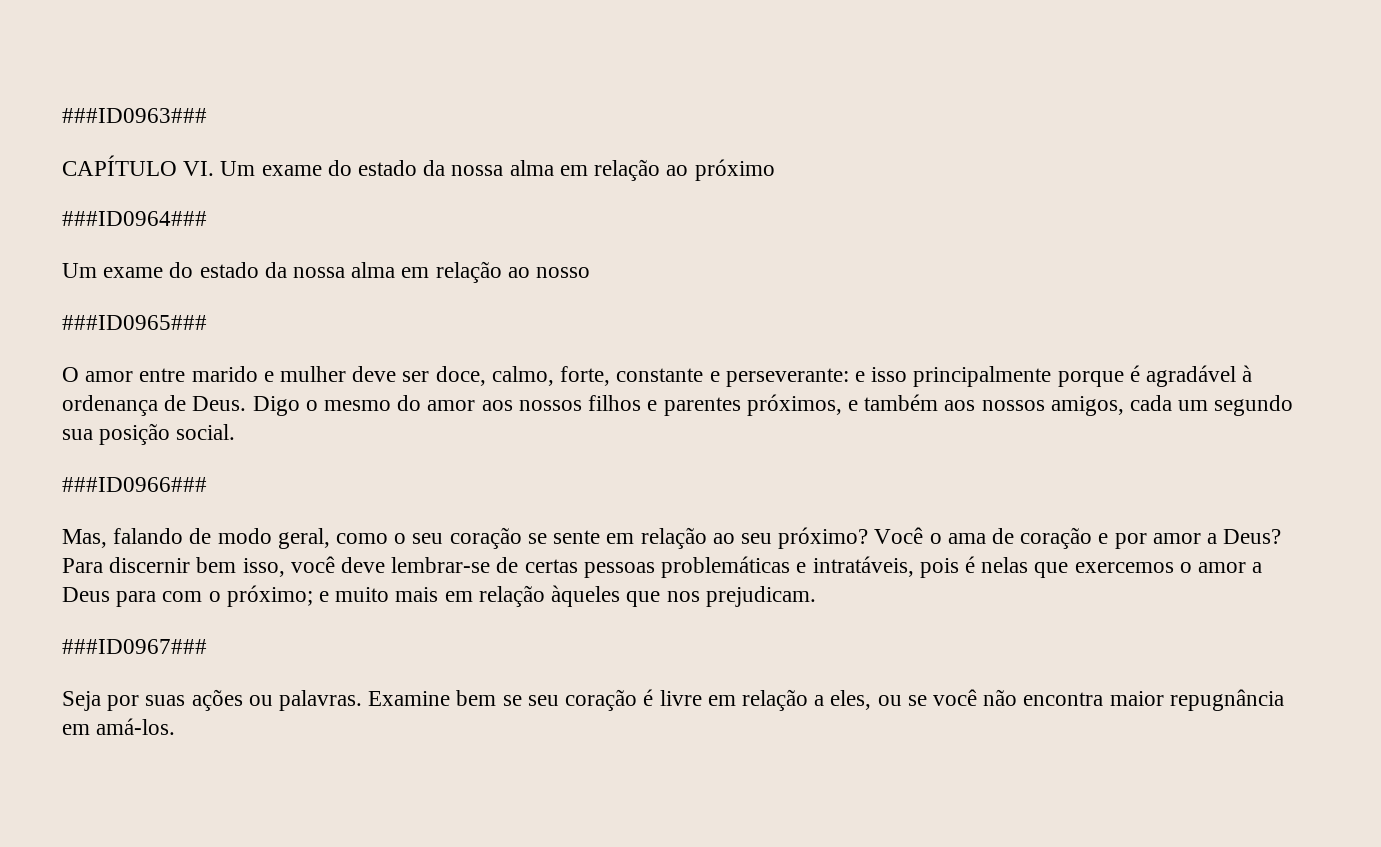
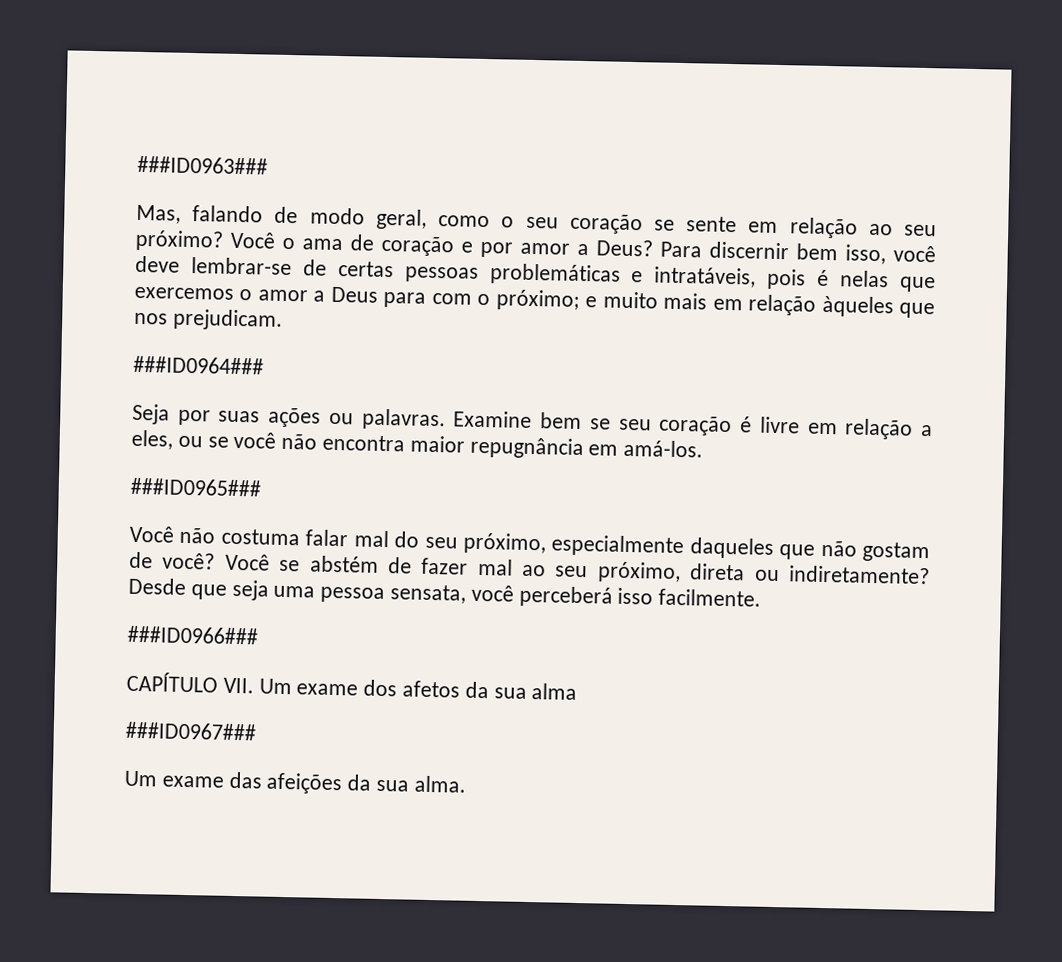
- CAPÍTULO VI. Um exame do estado da nossa alma em relação ao próximo
- ###ID0964###
- Um exame do estado da nossa alma em relação ao nosso
- ###ID0965###
- O amor entre marido e mulher deve ser doce, calmo, forte, constante e perseverante: e isso principalmente porque é agradável à ordenança de Deus. Digo o mesmo do amor aos nossos filhos e parentes próximos, e também aos nossos amigos, cada um segundo sua posição social.
- ###ID0966###
- ###ID0967###
+ ###ID0964###
+ ###ID0965###
+ Você não costuma falar mal do seu próximo, especialmente daqueles que não gostam de você? Você se abstém de fazer mal ao seu próximo, direta ou indiretamente? Desde que seja uma pessoa sensata, você perceberá isso facilmente.
+ ###ID0966###
+ CAPÍTULO VII. Um exame dos afetos da sua alma
+ ###ID0967###
+ Um exame das afeições da sua alma.

